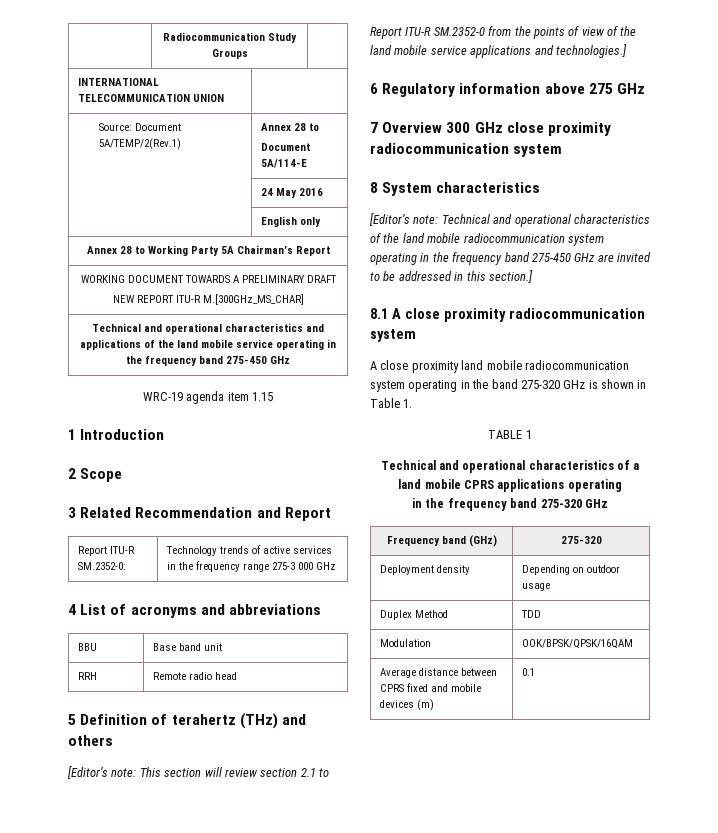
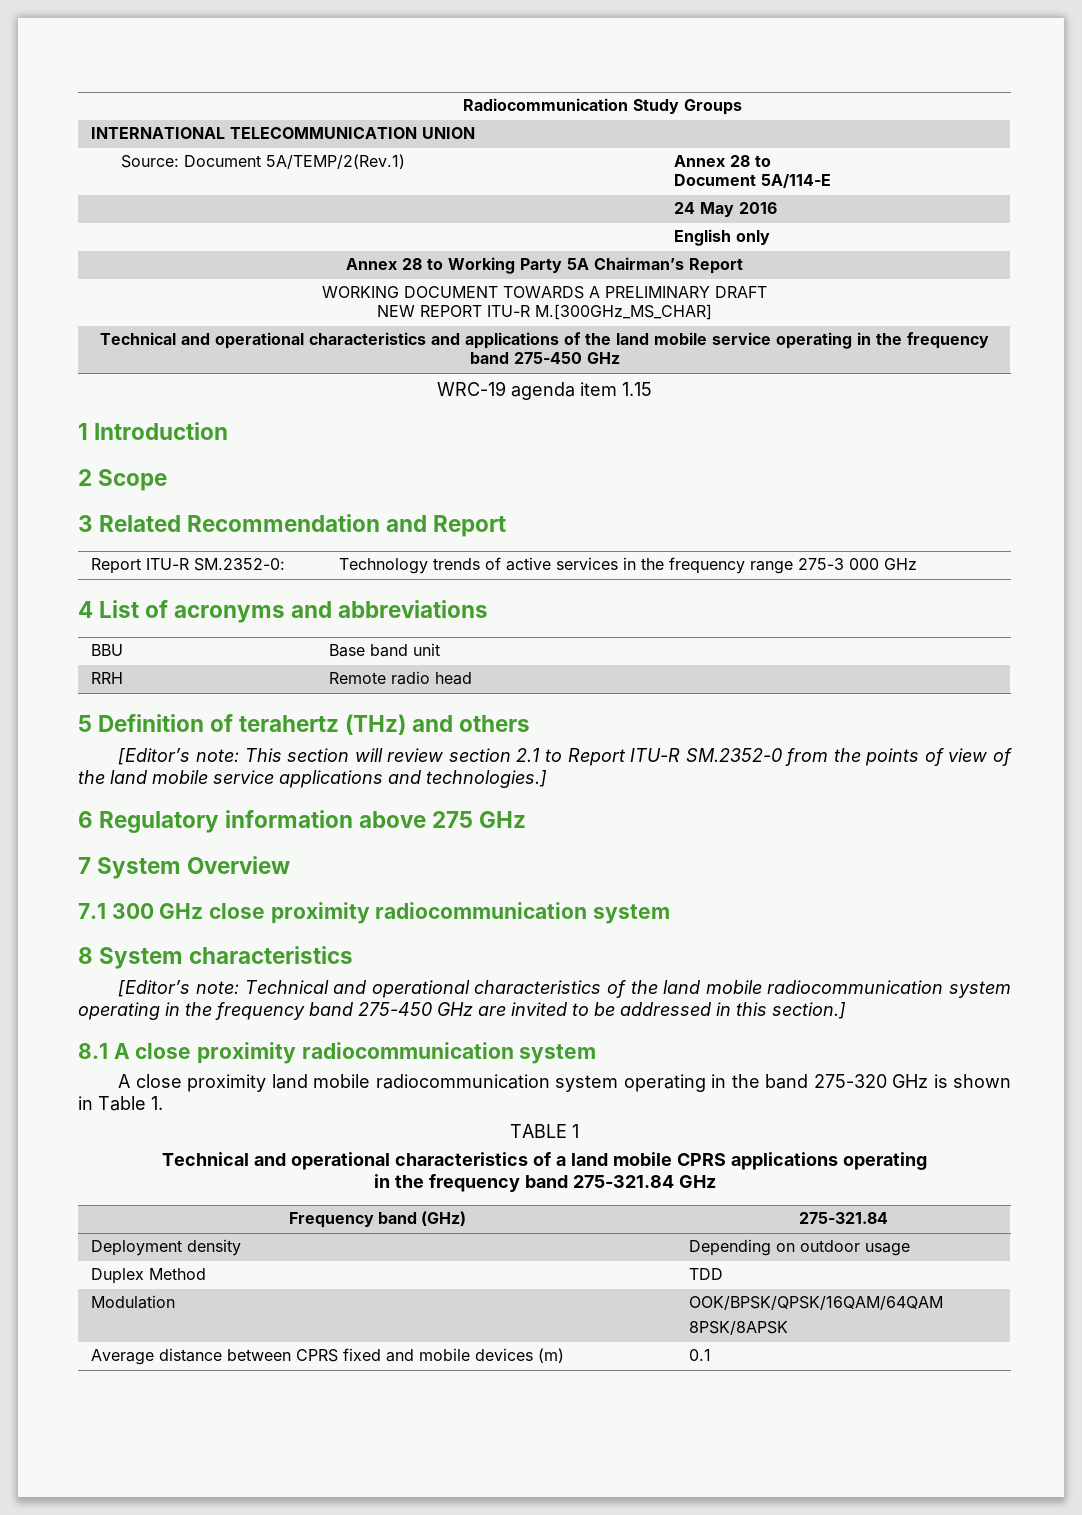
- 7 Overview 300 GHz close proximity radiocommunication system
+ 7 System Overview
+ 7.1 300 GHz close proximity radiocommunication system
- in the frequency band 275-320 GHz
+ in the frequency band 275-321.84 GHz
- Frequency band (GHz) | 275-320
+ Frequency band (GHz) | 275-321.84
- Modulation | OOK/BPSK/QPSK/16QAM
+ Modulation | OOK/BPSK/QPSK/16QAM/64QAM
+ 8PSK/8APSK

